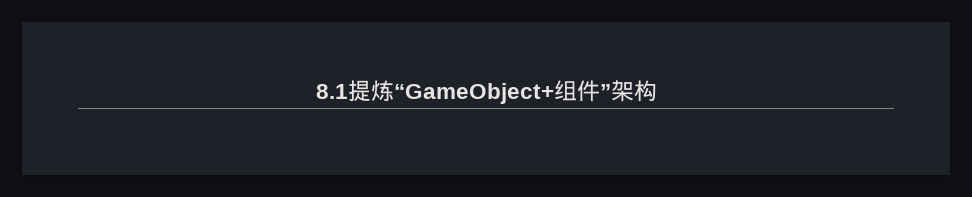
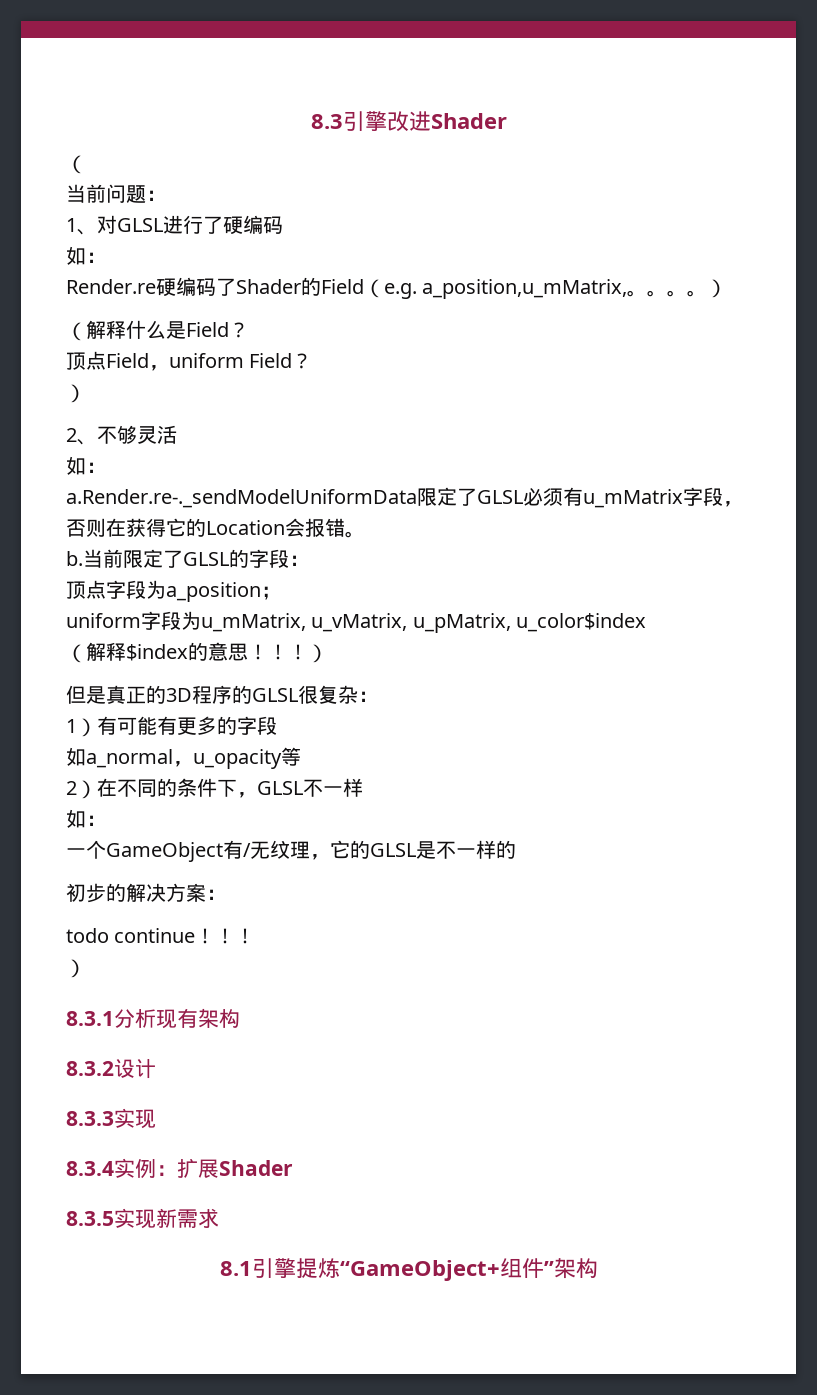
- 8.1提炼“GameObject+组件”架构
+ 8.3引擎改进Shader
+ （
+ 当前问题：
+ 1、对GLSL进行了硬编码
+ 如：
+ Render.re硬编码了Shader的Field（e.g. a_position,u_mMatrix,。。。。）
+ （解释什么是Field？
+ 顶点Field，uniform Field？
+ ）
+ 2、不够灵活
+ 如：
+ a.Render.re-._sendModelUniformData限定了GLSL必须有u_mMatrix字段，否则在获得它的Location会报错。
+ b.当前限定了GLSL的字段：
+ 顶点字段为a_position；
+ uniform字段为u_mMatrix, u_vMatrix, u_pMatrix, u_color$index
+ （解释$index的意思！！！）
+ 但是真正的3D程序的GLSL很复杂：
+ 1）有可能有更多的字段
+ 如a_normal，u_opacity等
+ 2）在不同的条件下，GLSL不一样
+ 如：
+ 一个GameObject有/无纹理，它的GLSL是不一样的
+ 初步的解决方案：
+ todo continue！！！
+ ）
+ 8.3.1分析现有架构
+ 8.3.2设计
+ 8.3.3实现
+ 8.3.4实例：扩展Shader
+ 8.3.5实现新需求
+ 8.1引擎提炼“GameObject+组件”架构

